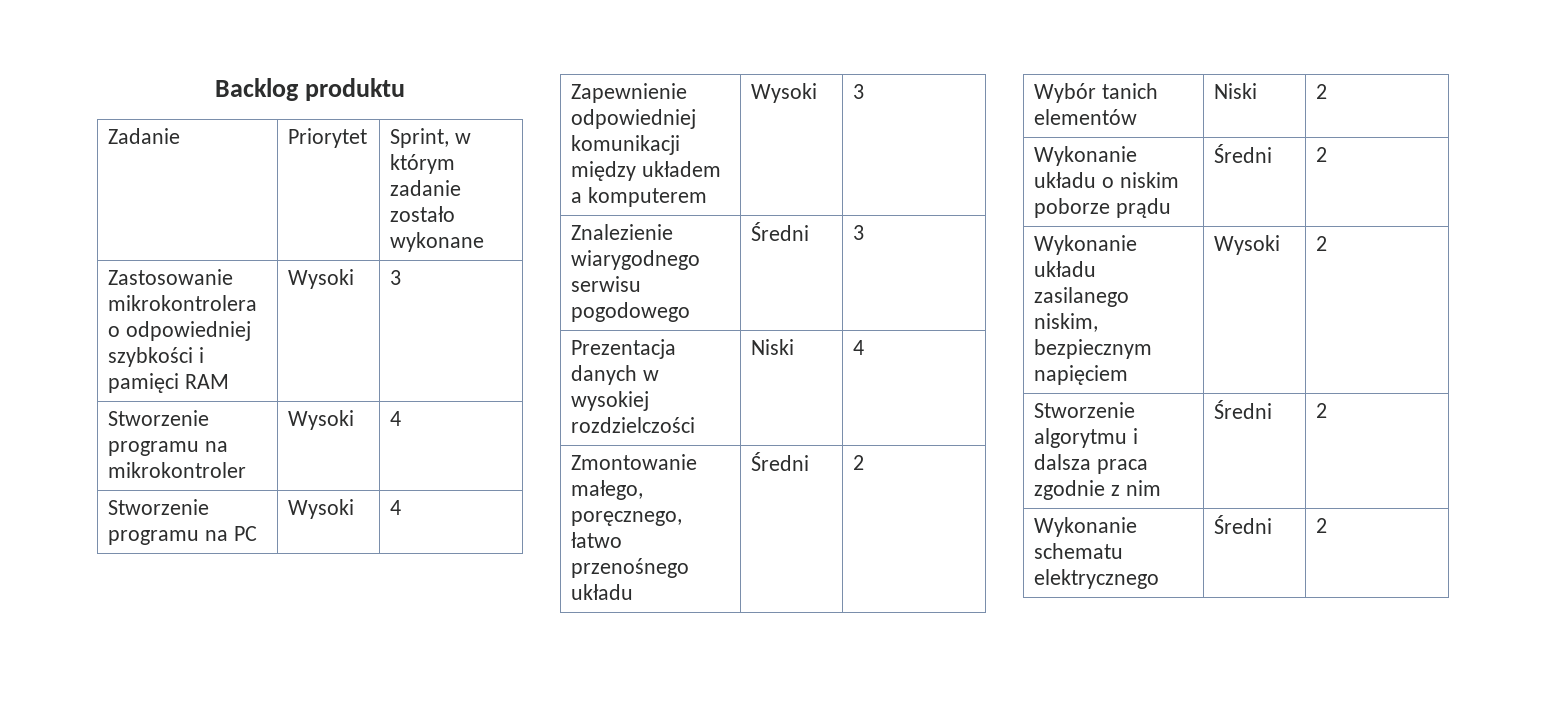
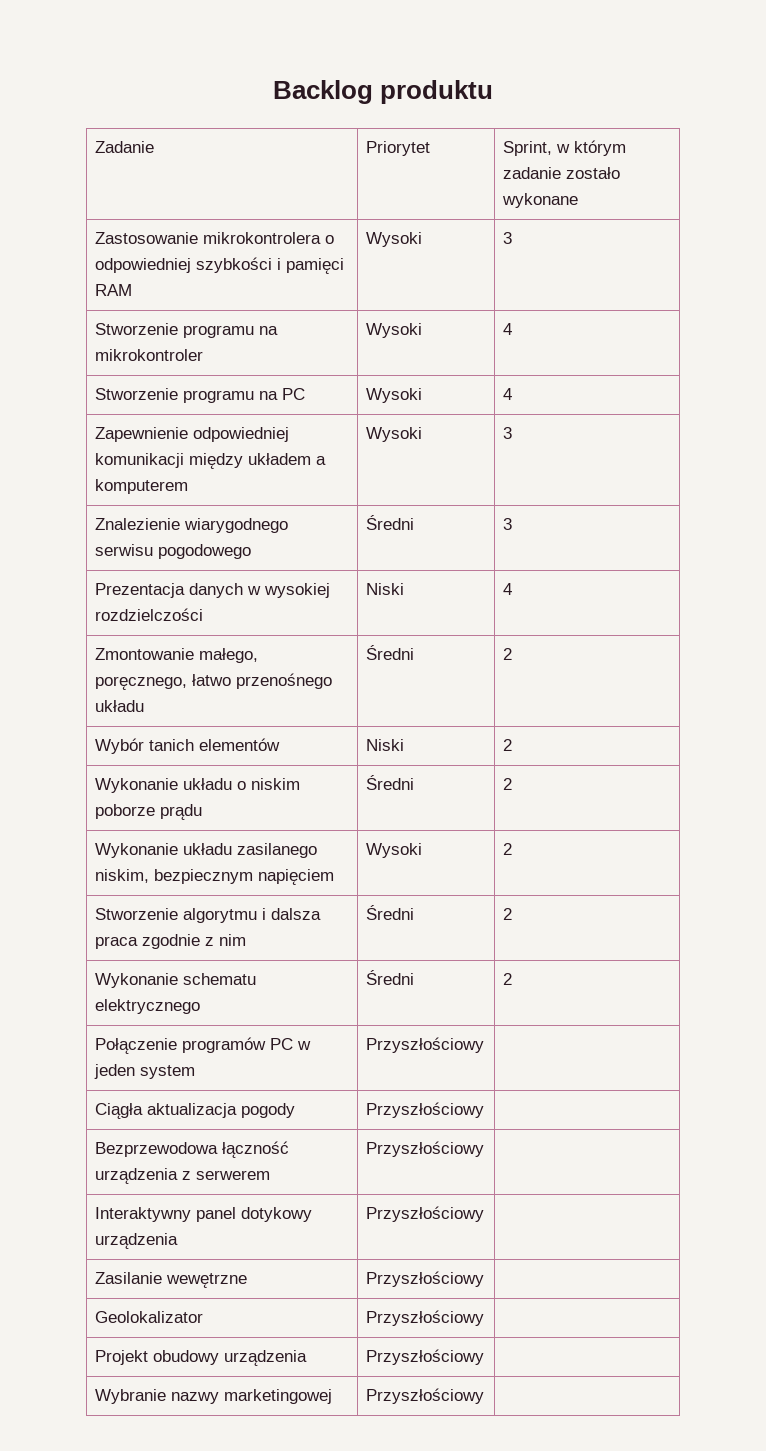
+ Połączenie programów PC w jeden system | Przyszłościowy |
+ Ciągła aktualizacja pogody | Przyszłościowy |
+ Bezprzewodowa łączność urządzenia z serwerem | Przyszłościowy |
+ Interaktywny panel dotykowy urządzenia | Przyszłościowy |
+ Zasilanie wewętrzne | Przyszłościowy |
+ Geolokalizator | Przyszłościowy |
+ Projekt obudowy urządzenia | Przyszłościowy |
+ Wybranie nazwy marketingowej | Przyszłościowy |

